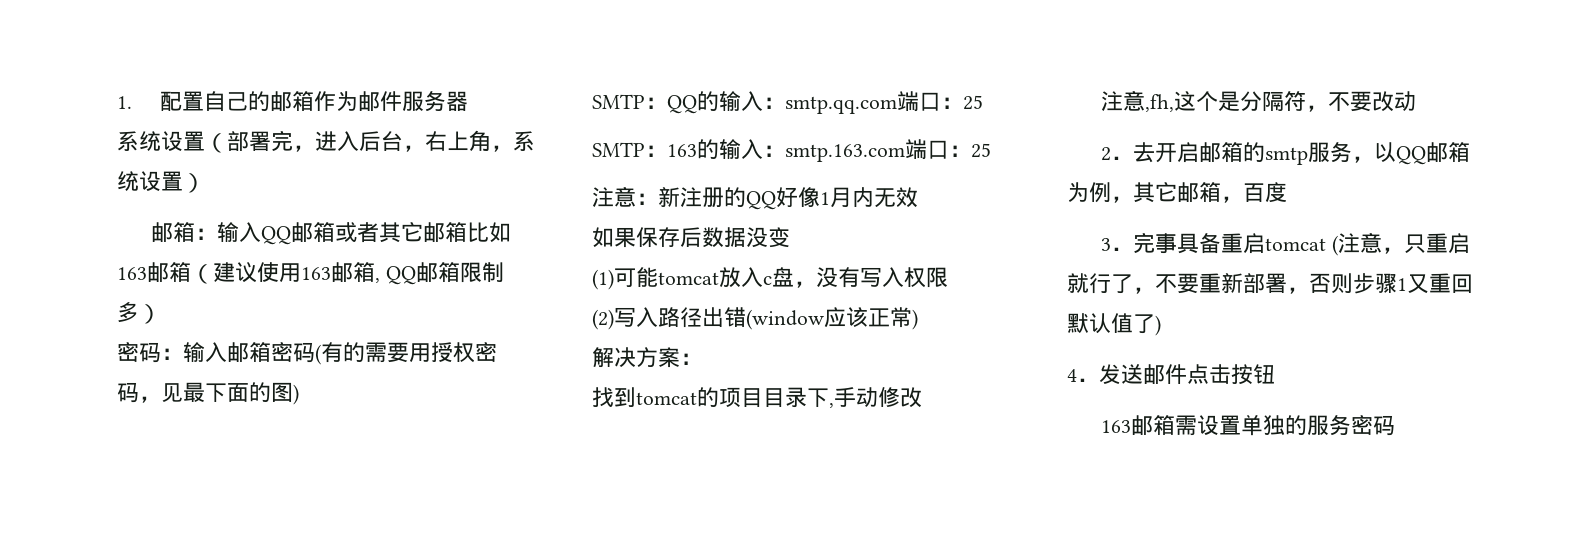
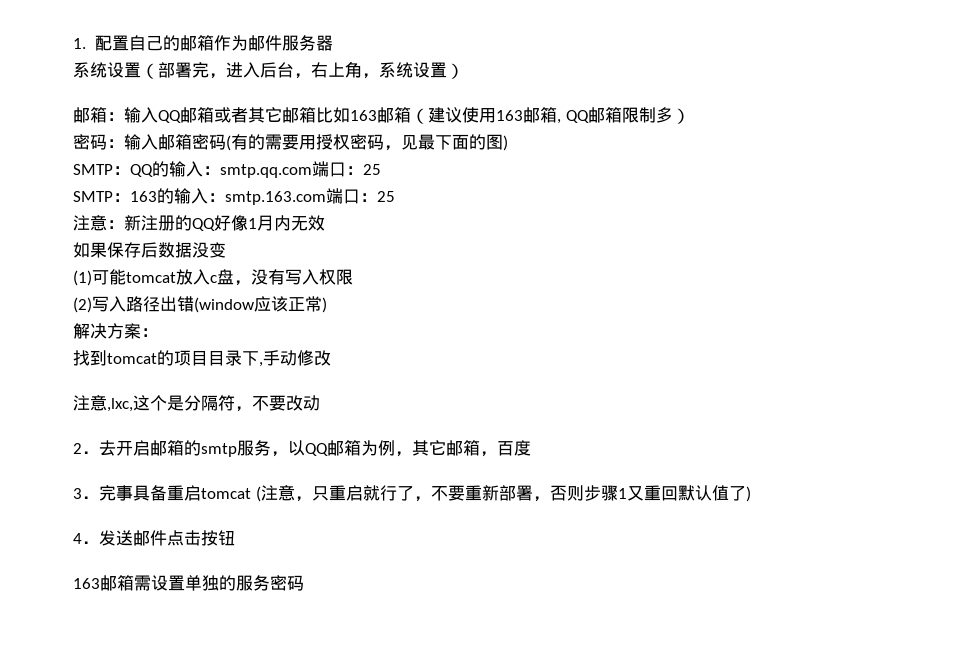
- 注意,fh,这个是分隔符，不要改动
+ 注意,lxc,这个是分隔符，不要改动

